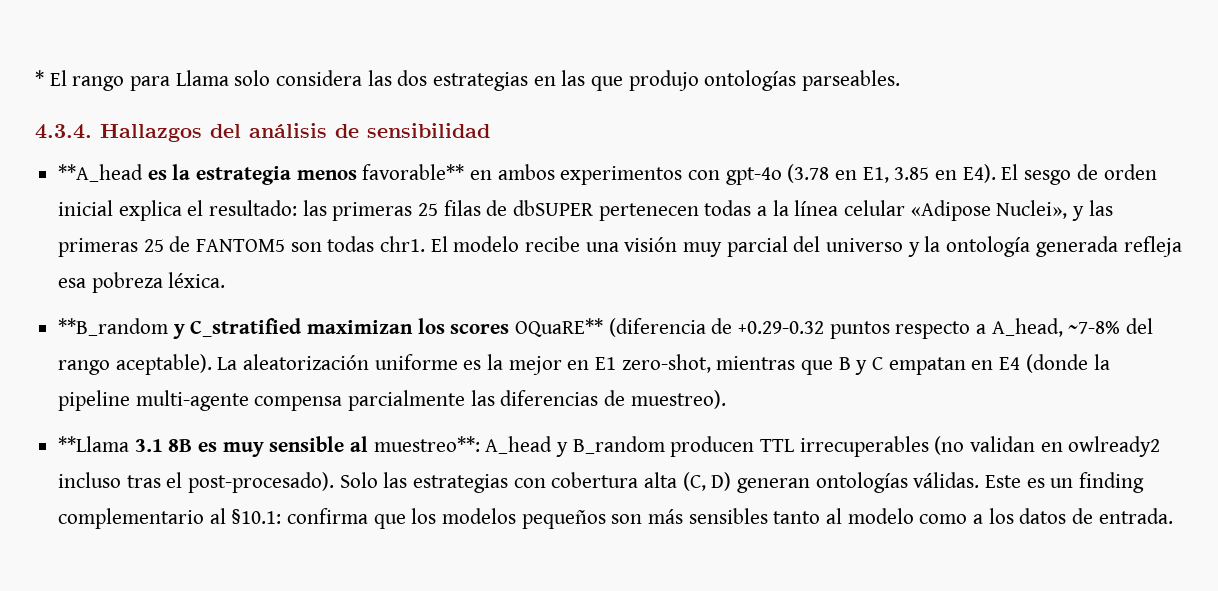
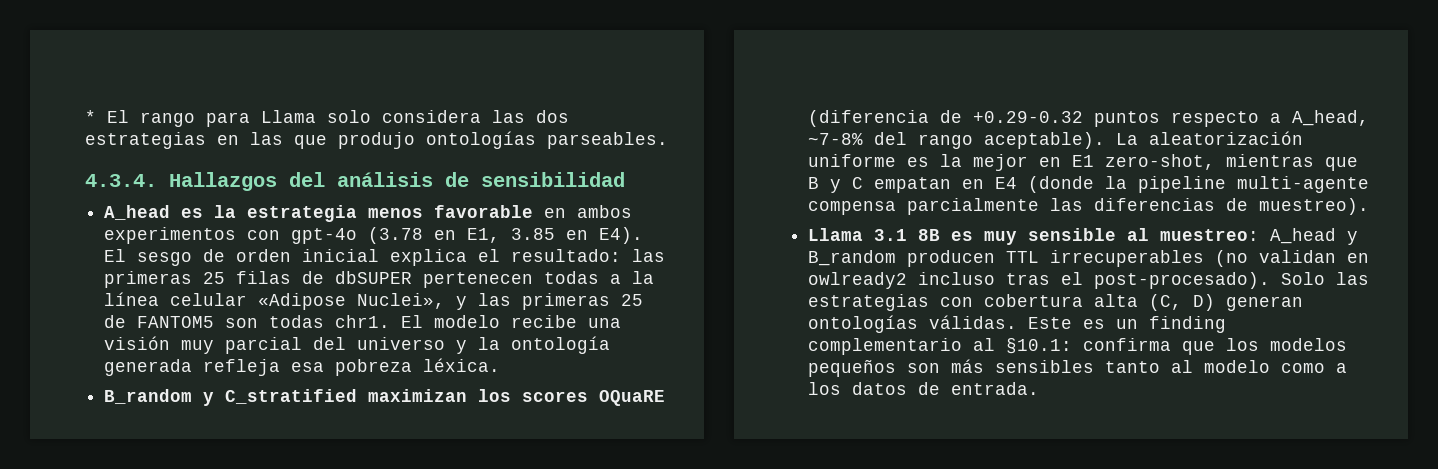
- **A_head es la estrategia menos favorable** en ambos experimentos con gpt-4o (3.78 en E1, 3.85 en E4). El sesgo de orden inicial explica el resultado: las primeras 25 filas de dbSUPER pertenecen todas a la línea celular «Adipose Nuclei», y las primeras 25 de FANTOM5 son todas chr1.
+ A_head es la estrategia menos favorable en ambos experimentos con gpt-4o (3.78 en E1, 3.85 en E4). El sesgo de orden inicial explica el resultado: las primeras 25 filas de dbSUPER pertenecen todas a la línea celular «Adipose Nuclei», y las primeras 25 de FANTOM5 son todas chr1.
- **B_random y C_stratified maximizan los scores OQuaRE** (diferencia de +0.29-0.32 puntos respecto a A_head, ~7-8% del rango aceptable).
+ B_random y C_stratified maximizan los scores OQuaRE (diferencia de +0.29-0.32 puntos respecto a A_head, ~7-8% del rango aceptable).
- **Llama 3.1 8B es muy sensible al muestreo**: A_head y B_random producen TTL irrecuperables (no validan en owlready2 incluso tras el post-procesado).
+ Llama 3.1 8B es muy sensible al muestreo: A_head y B_random producen TTL irrecuperables (no validan en owlready2 incluso tras el post-procesado).

